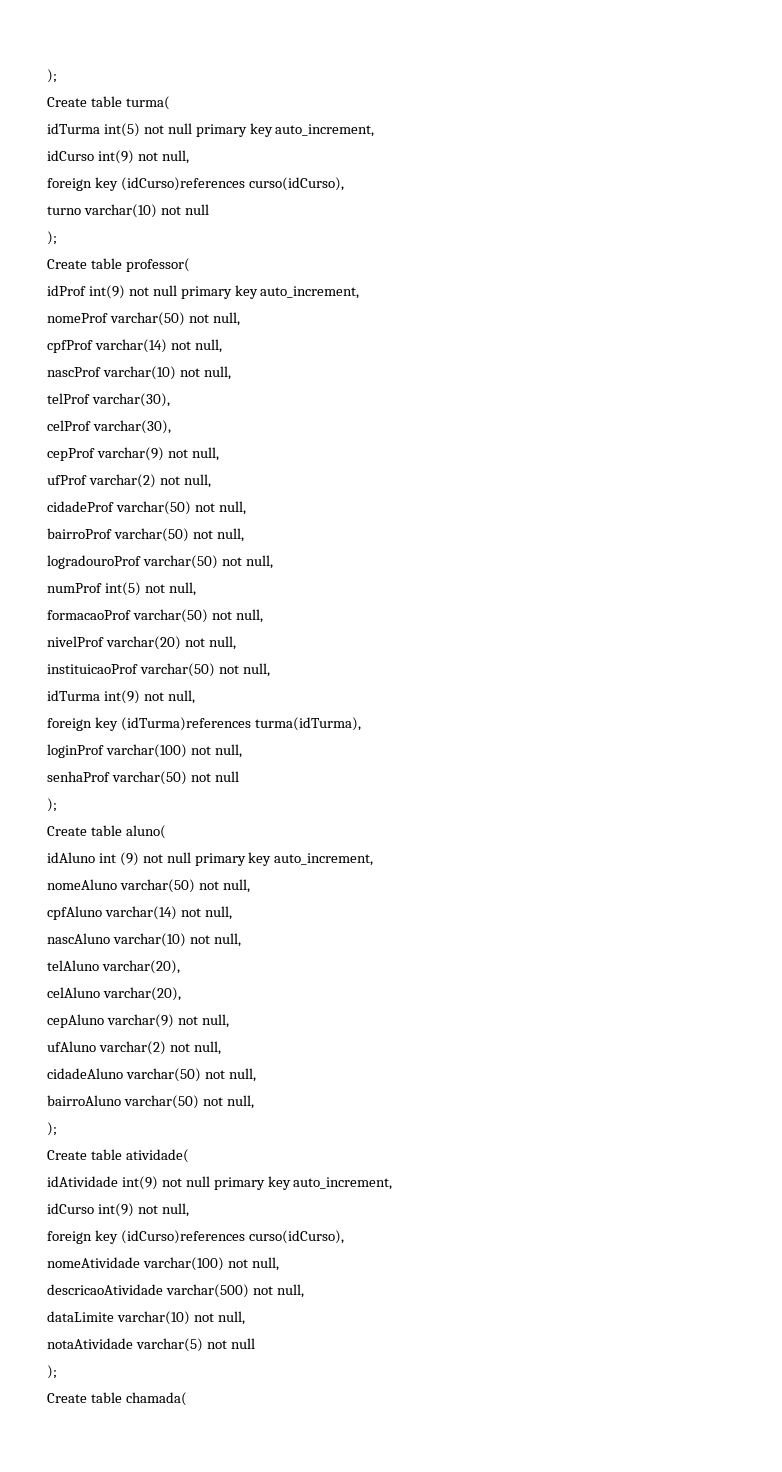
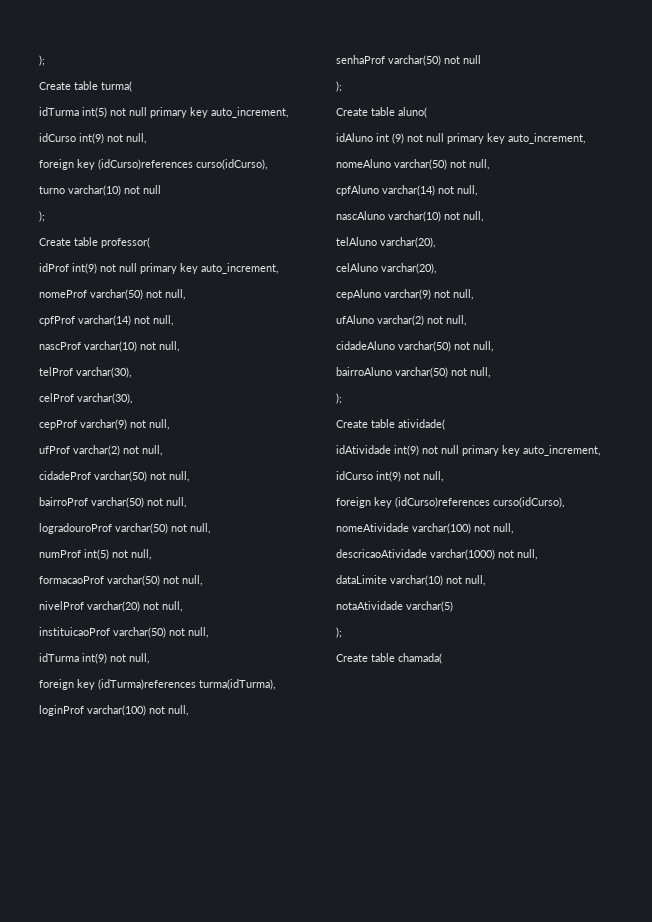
- descricaoAtividade varchar(500) not null,
+ descricaoAtividade varchar(1000) not null,
- notaAtividade varchar(5) not null
+ notaAtividade varchar(5)

